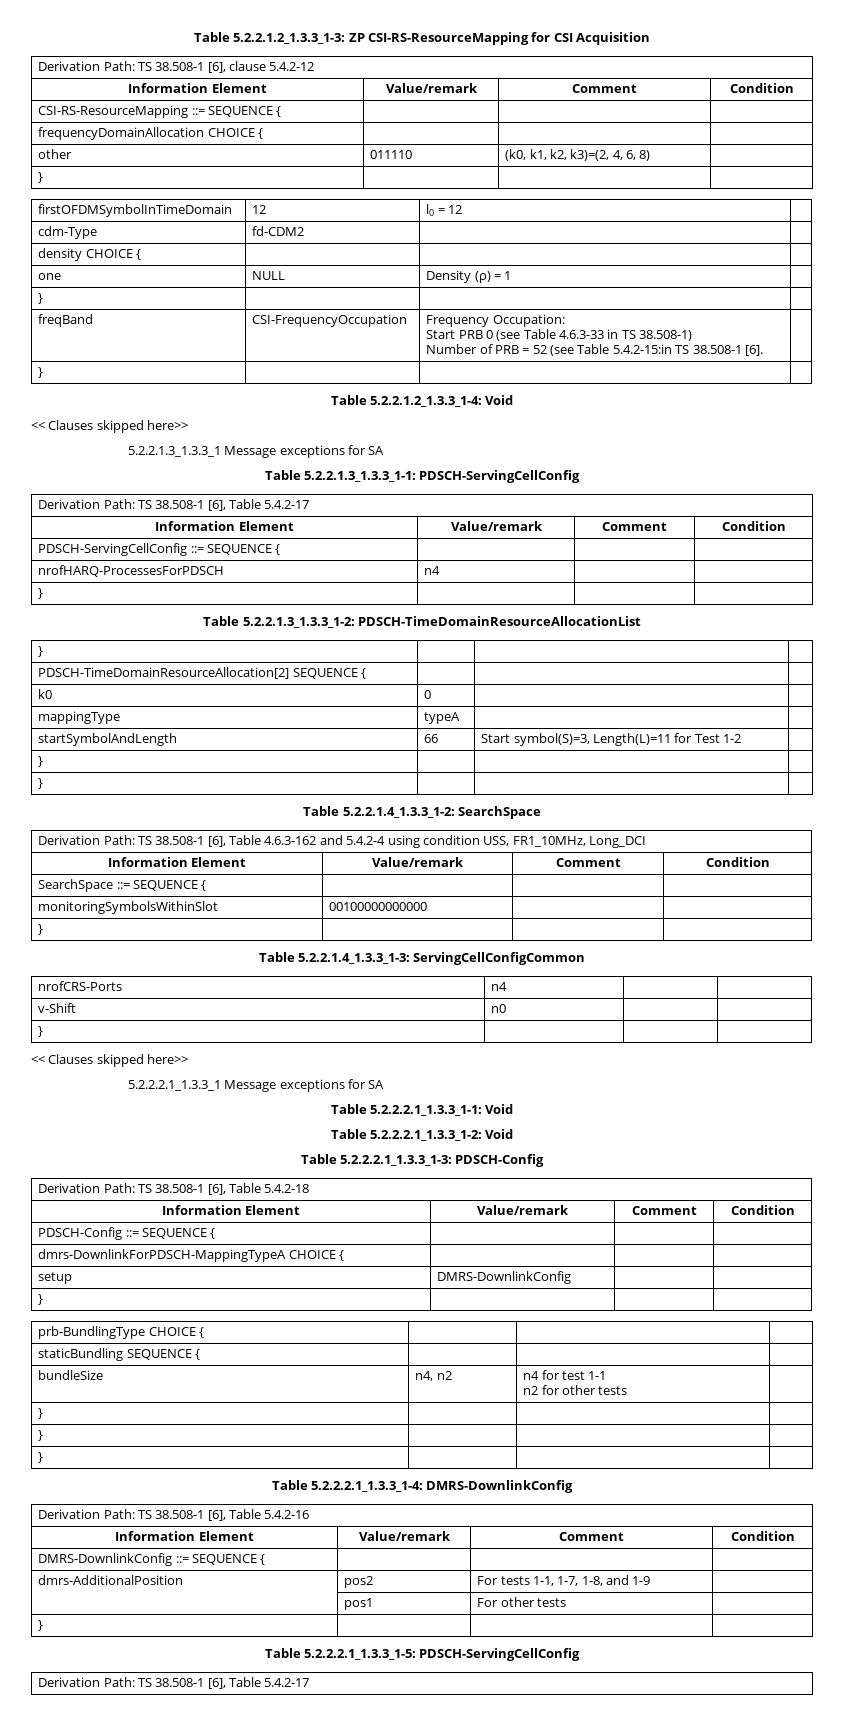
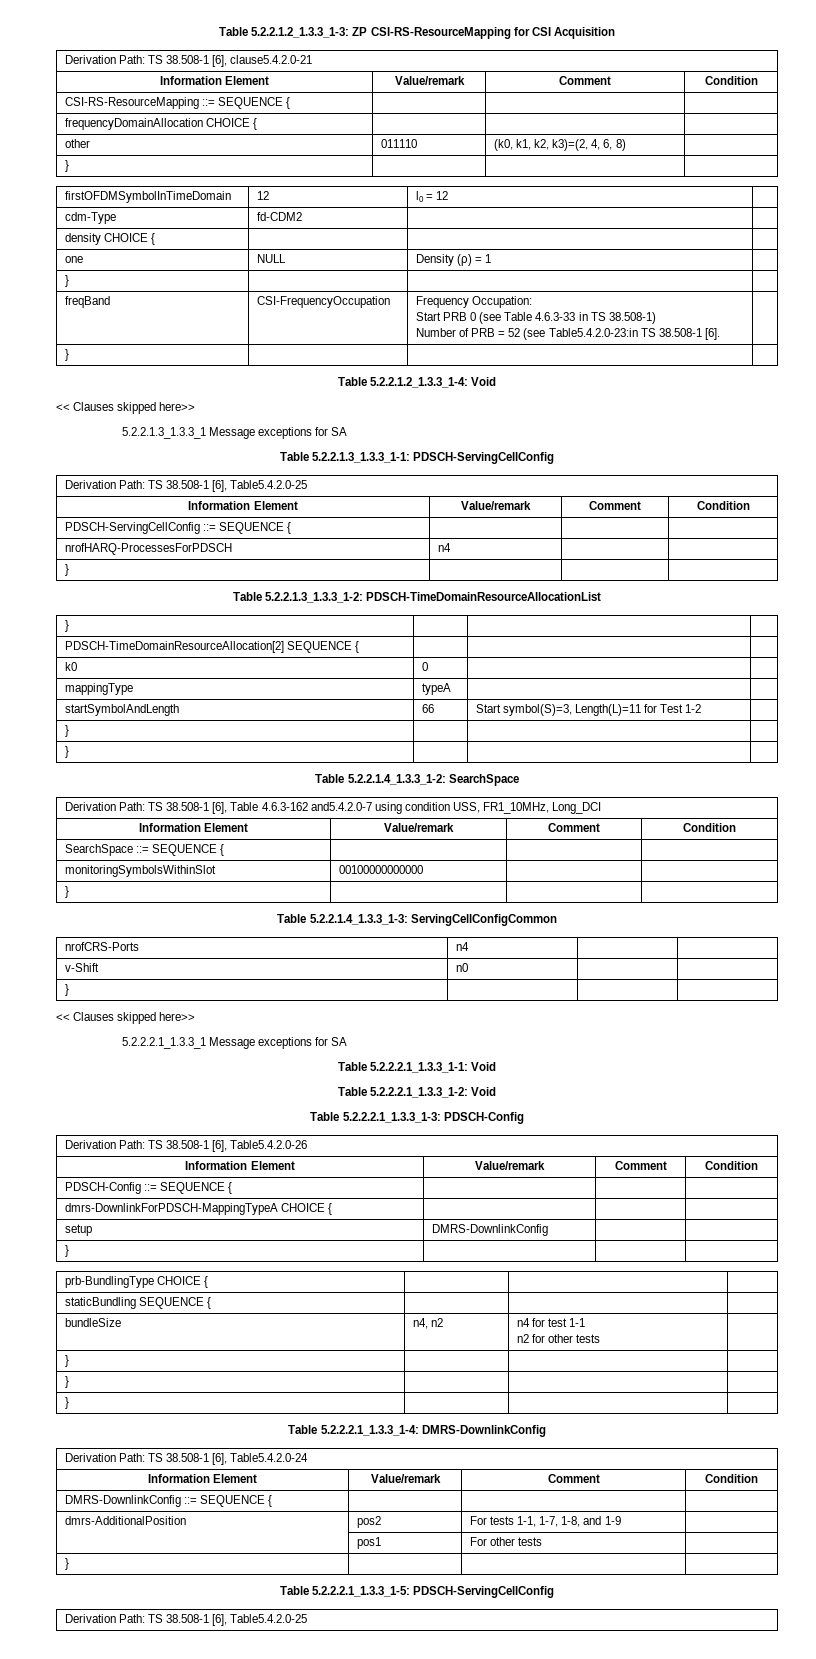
- Derivation Path: TS 38.508-1 [6], clause 5.4.2-12
+ Derivation Path: TS 38.508-1 [6], clause5.4.2.0-21
  freqBand | CSI-FrequencyOccupation | Frequency Occupation:
  Start PRB 0 (see Table 4.6.3-33 in TS 38.508-1)
- Number of PRB = 52 (see Table 5.4.2-15:in TS 38.508-1 [6]. |
+ Number of PRB = 52 (see Table5.4.2.0-23:in TS 38.508-1 [6]. |
  Table 5.2.2.1.3_1.3.3_1-1: PDSCH-ServingCellConfig
- Derivation Path: TS 38.508-1 [6], Table 5.4.2-17
+ Derivation Path: TS 38.508-1 [6], Table5.4.2.0-25
- Derivation Path: TS 38.508-1 [6], Table 4.6.3-162 and 5.4.2-4 using condition USS, FR1_10MHz, Long_DCI
+ Derivation Path: TS 38.508-1 [6], Table 4.6.3-162 and5.4.2.0-7 using condition USS, FR1_10MHz, Long_DCI
- Derivation Path: TS 38.508-1 [6], Table 5.4.2-18
+ Derivation Path: TS 38.508-1 [6], Table5.4.2.0-26
- Derivation Path: TS 38.508-1 [6], Table 5.4.2-16
+ Derivation Path: TS 38.508-1 [6], Table5.4.2.0-24
  Table 5.2.2.2.1_1.3.3_1-5: PDSCH-ServingCellConfig
- Derivation Path: TS 38.508-1 [6], Table 5.4.2-17
+ Derivation Path: TS 38.508-1 [6], Table5.4.2.0-25

